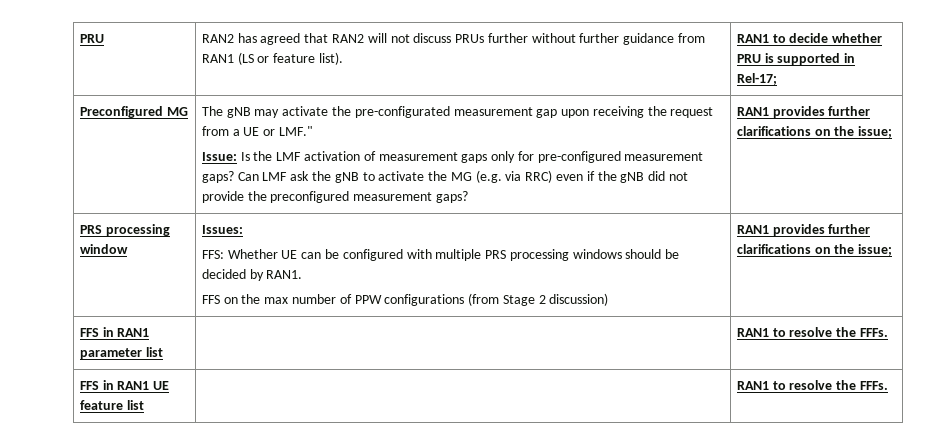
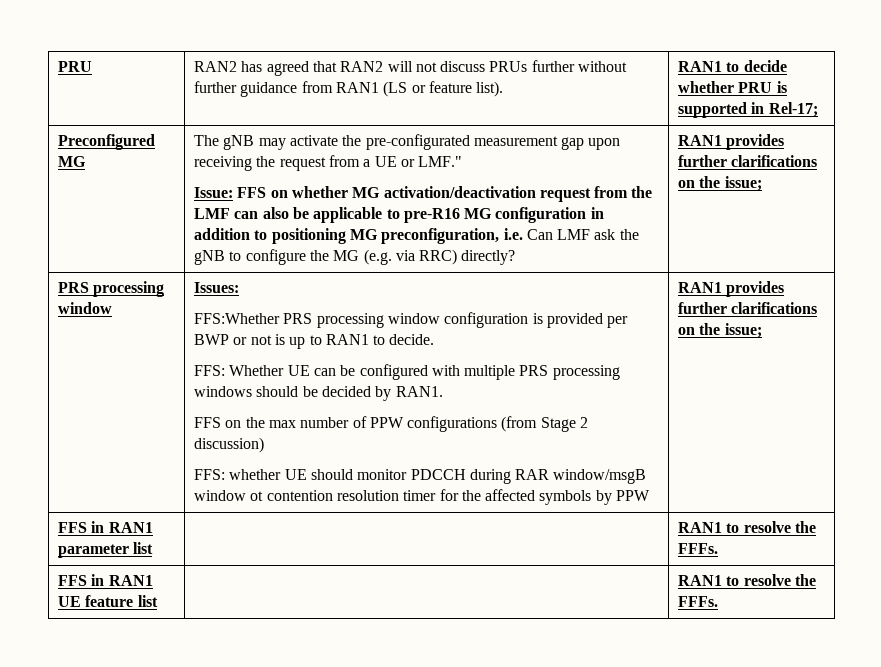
- Issue: Is the LMF activation of measurement gaps only for pre-configured measurement gaps? Can LMF ask the gNB to activate the MG (e.g. via RRC) even if the gNB did not provide the preconfigured measurement gaps?
+ Issue: FFS on whether MG activation/deactivation request from the LMF can also be applicable to pre-R16 MG configuration in addition to positioning MG preconfiguration, i.e. Can LMF ask the gNB to configure the MG (e.g. via RRC) directly?
+ FFS:Whether PRS processing window configuration is provided per BWP or not is up to RAN1 to decide.
+ FFS: whether UE should monitor PDCCH during RAR window/msgB window ot contention resolution timer for the affected symbols by PPW

